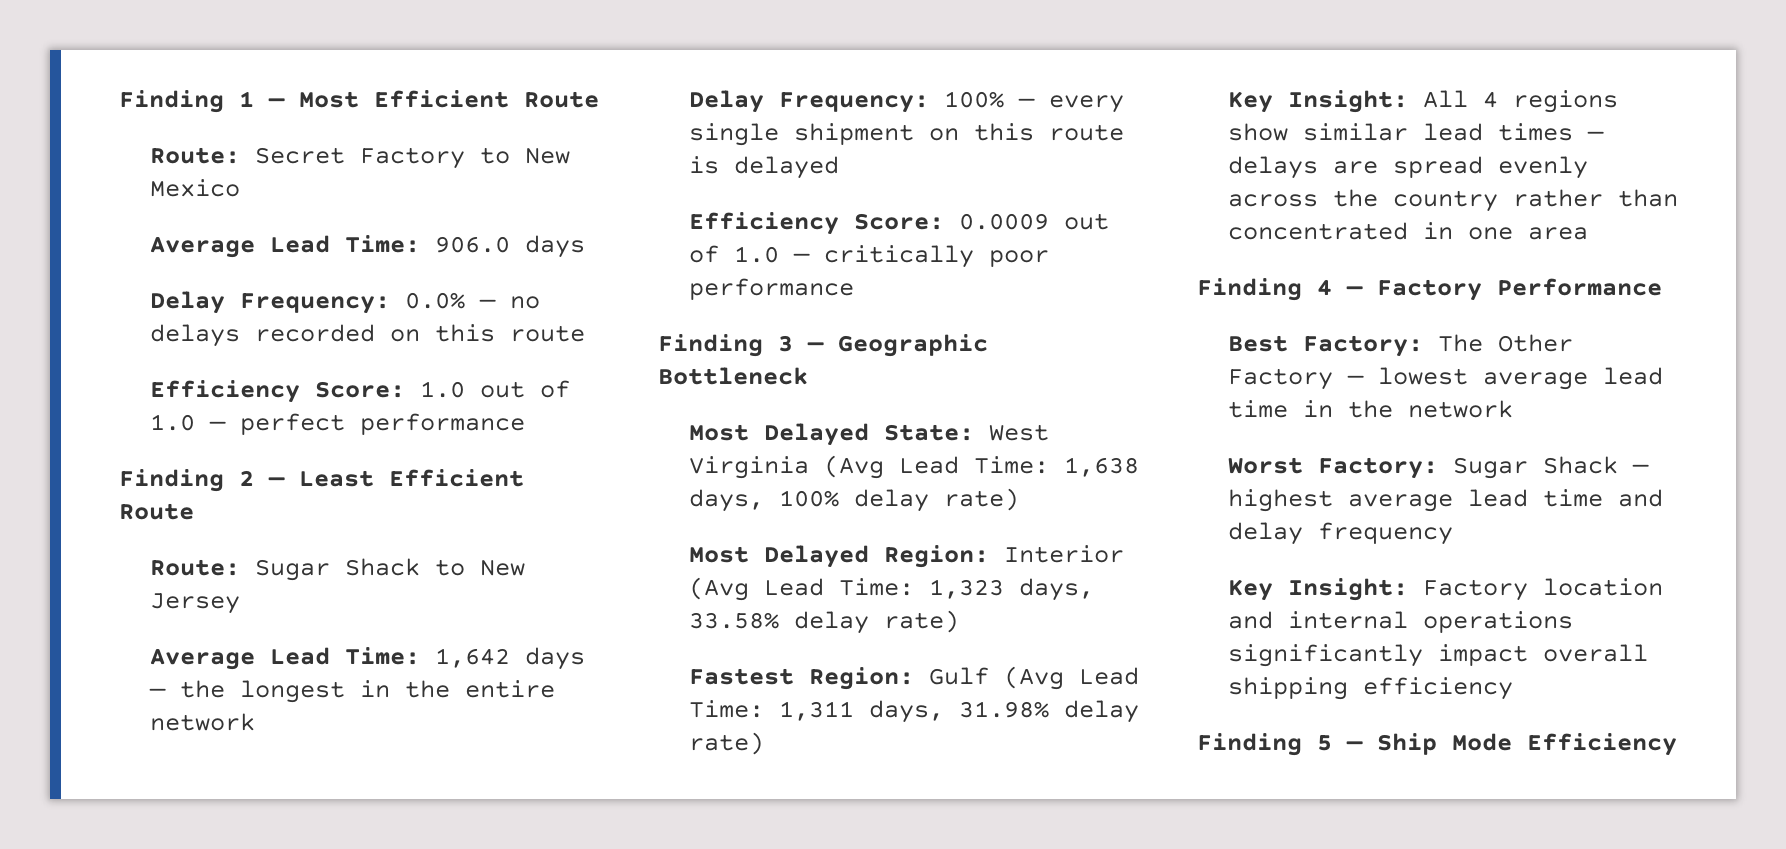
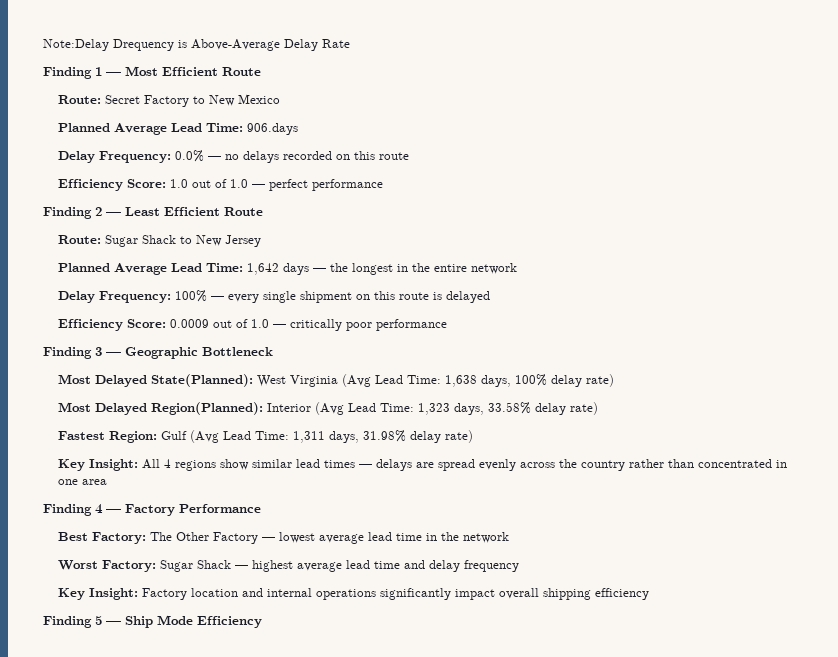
+ Note:Delay Drequency is Above-Average Delay Rate
- Average Lead Time: 906.0 days
+ Planned Average Lead Time: 906.days
- Average Lead Time: 1,642 days — the longest in the entire network
+ Planned Average Lead Time: 1,642 days — the longest in the entire network
- Most Delayed State: West Virginia (Avg Lead Time: 1,638 days, 100% delay rate)
+ Most Delayed State(Planned): West Virginia (Avg Lead Time: 1,638 days, 100% delay rate)
- Most Delayed Region: Interior (Avg Lead Time: 1,323 days, 33.58% delay rate)
+ Most Delayed Region(Planned): Interior (Avg Lead Time: 1,323 days, 33.58% delay rate)

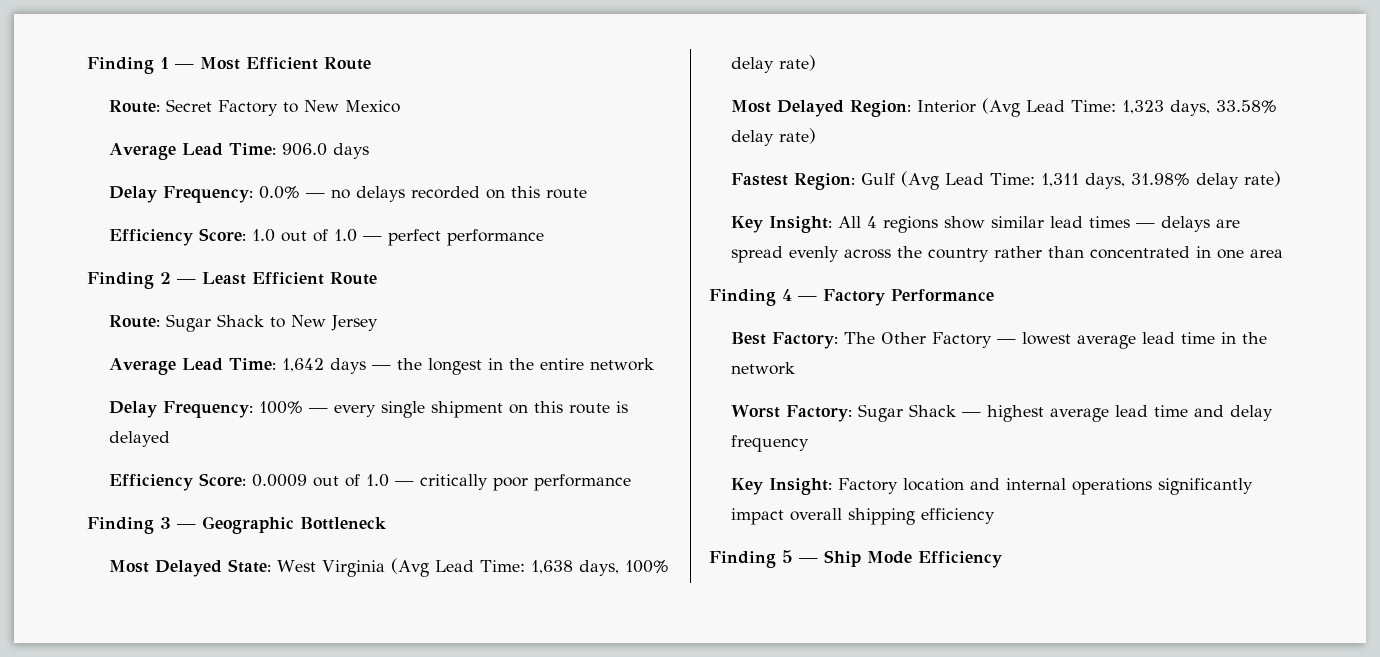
- Note:Delay Drequency is Above-Average Delay Rate
- Planned Average Lead Time: 906.days
+ Average Lead Time: 906.0 days
- Planned Average Lead Time: 1,642 days — the longest in the entire network
+ Average Lead Time: 1,642 days — the longest in the entire network
- Most Delayed State(Planned): West Virginia (Avg Lead Time: 1,638 days, 100% delay rate)
+ Most Delayed State: West Virginia (Avg Lead Time: 1,638 days, 100% delay rate)
- Most Delayed Region(Planned): Interior (Avg Lead Time: 1,323 days, 33.58% delay rate)
+ Most Delayed Region: Interior (Avg Lead Time: 1,323 days, 33.58% delay rate)

